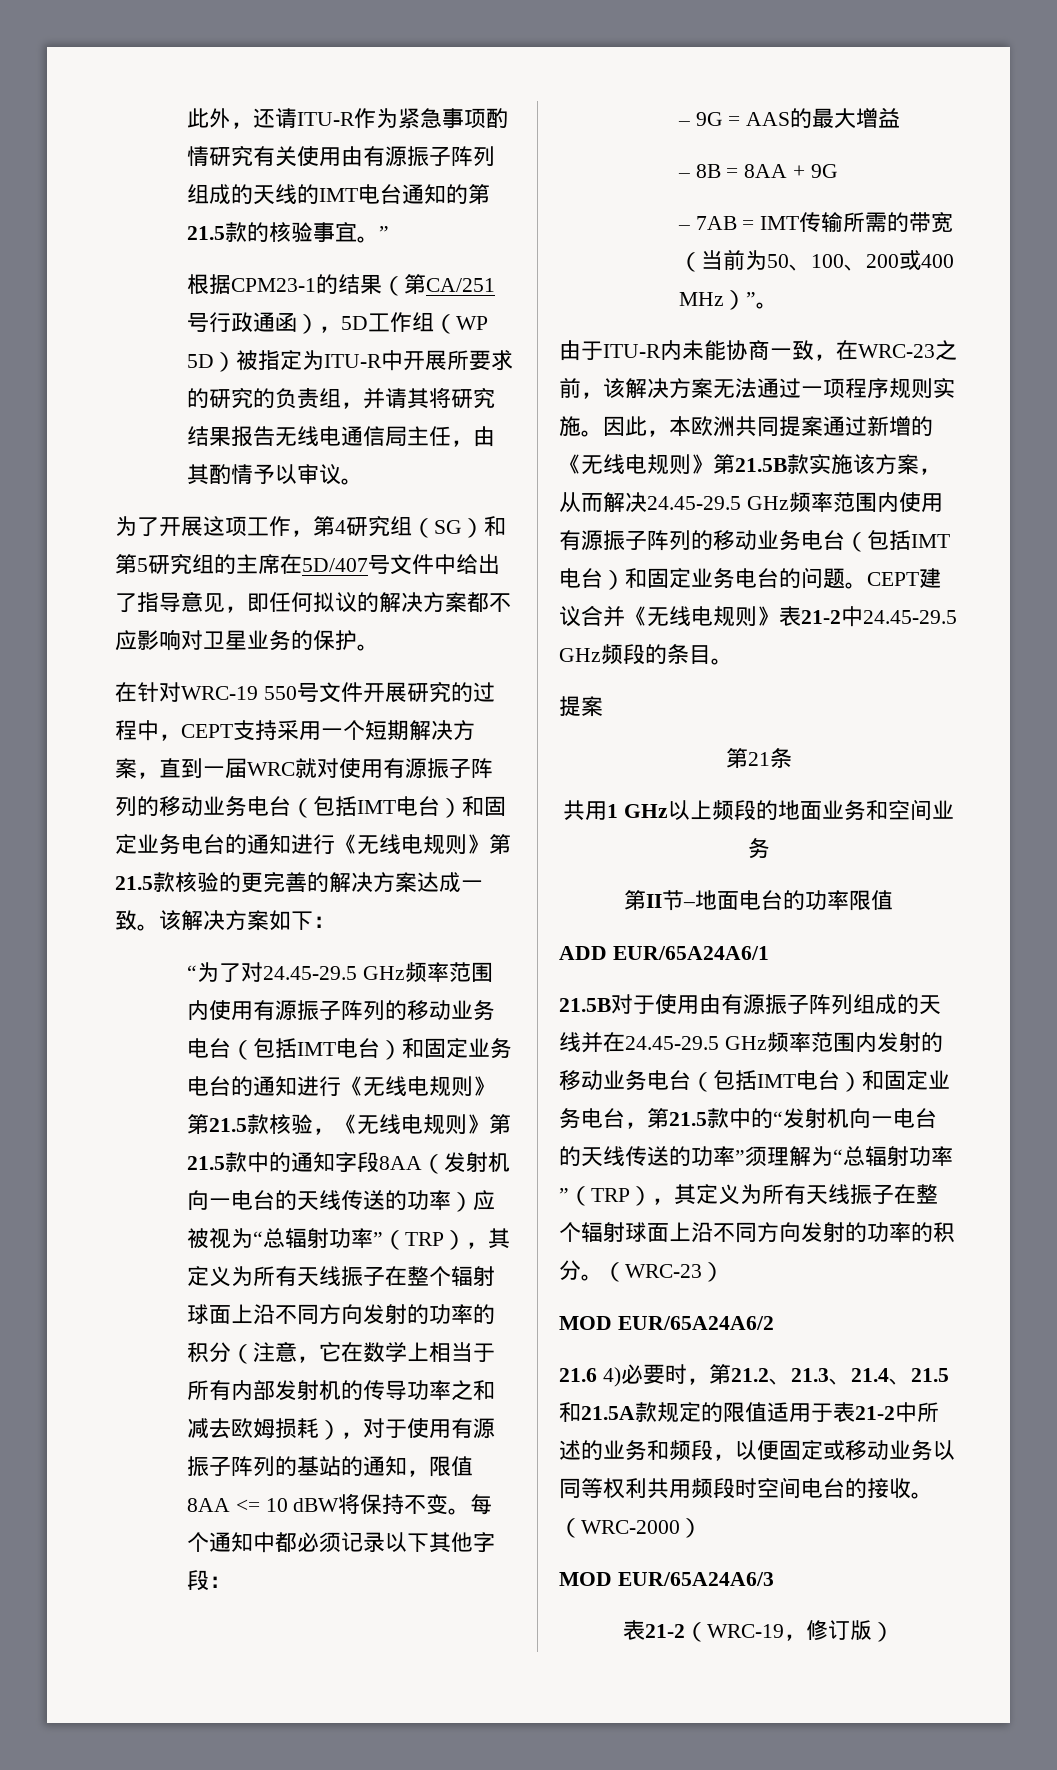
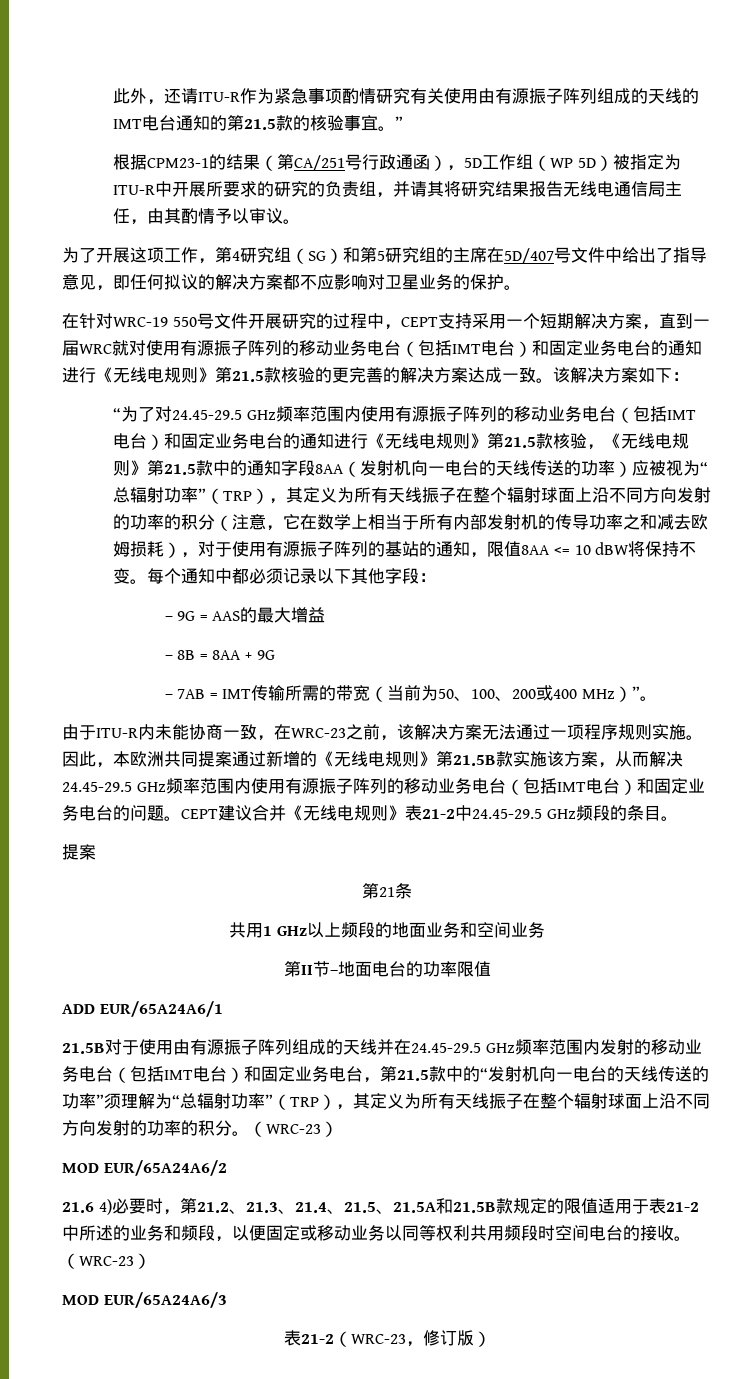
- 21.6 4)必要时，第21.2、21.3、21.4、21.5和21.5A款规定的限值适用于表21-2中所述的业务和频段，以便固定或移动业务以同等权利共用频段时空间电台的接收。（WRC-2000）
+ 21.6 4)必要时，第21.2、21.3、21.4、21.5、21.5A和21.5B款规定的限值适用于表21-2中所述的业务和频段，以便固定或移动业务以同等权利共用频段时空间电台的接收。（WRC-23）
- 表21-2（WRC-19，修订版）
+ 表21-2（WRC-23，修订版）

